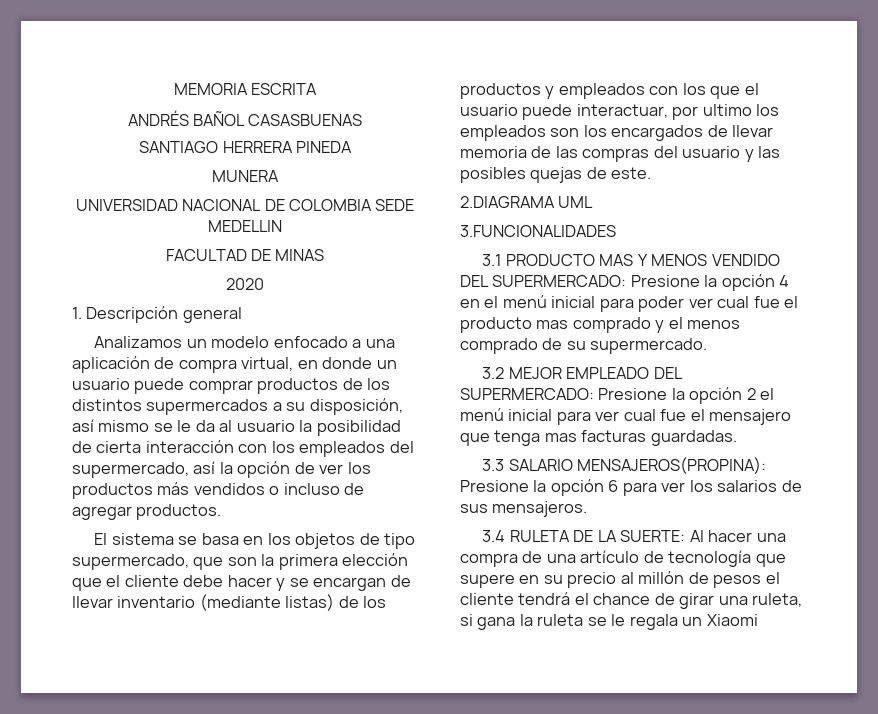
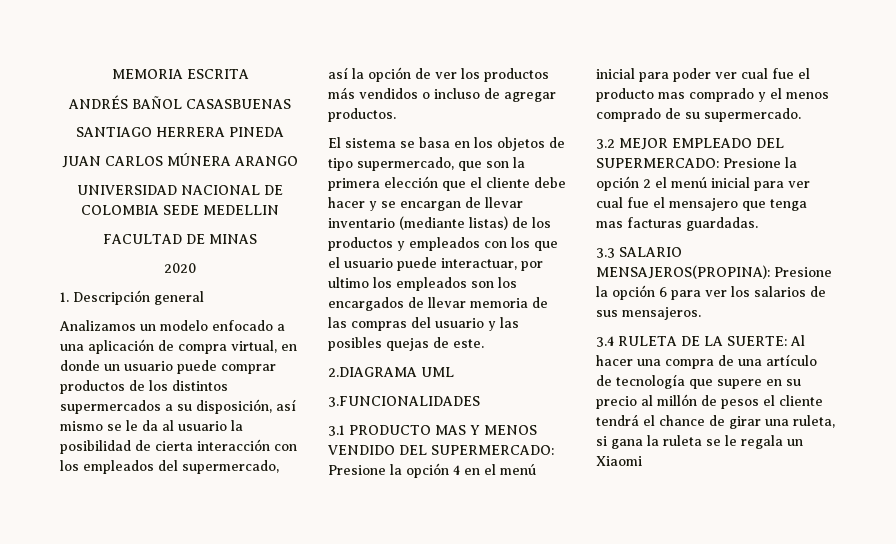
- MUNERA
+ JUAN CARLOS MÚNERA ARANGO

